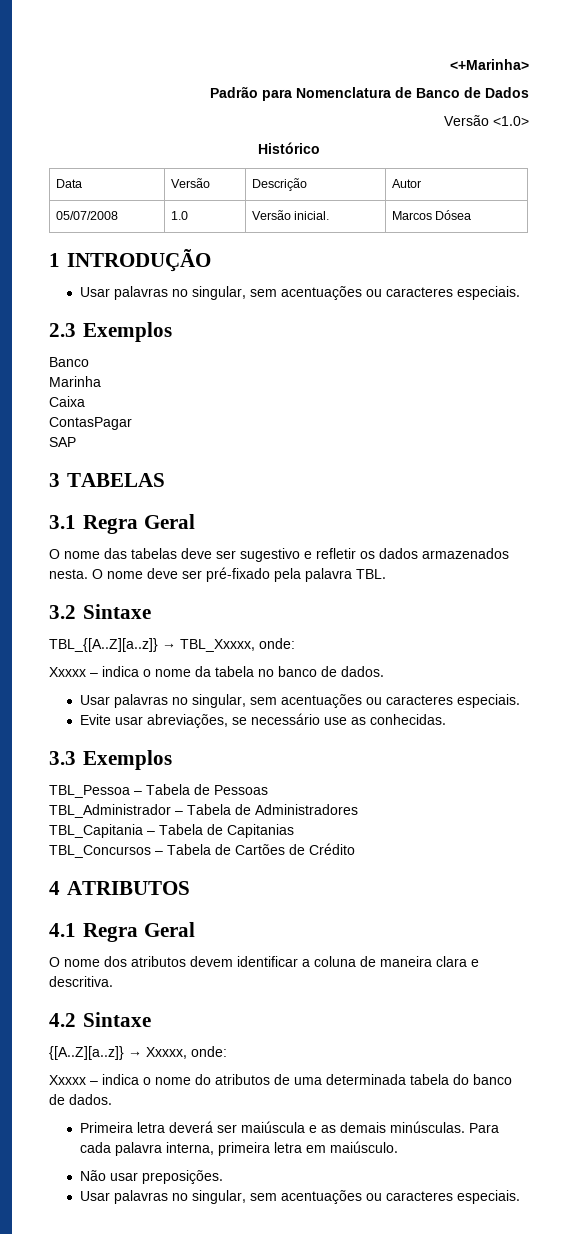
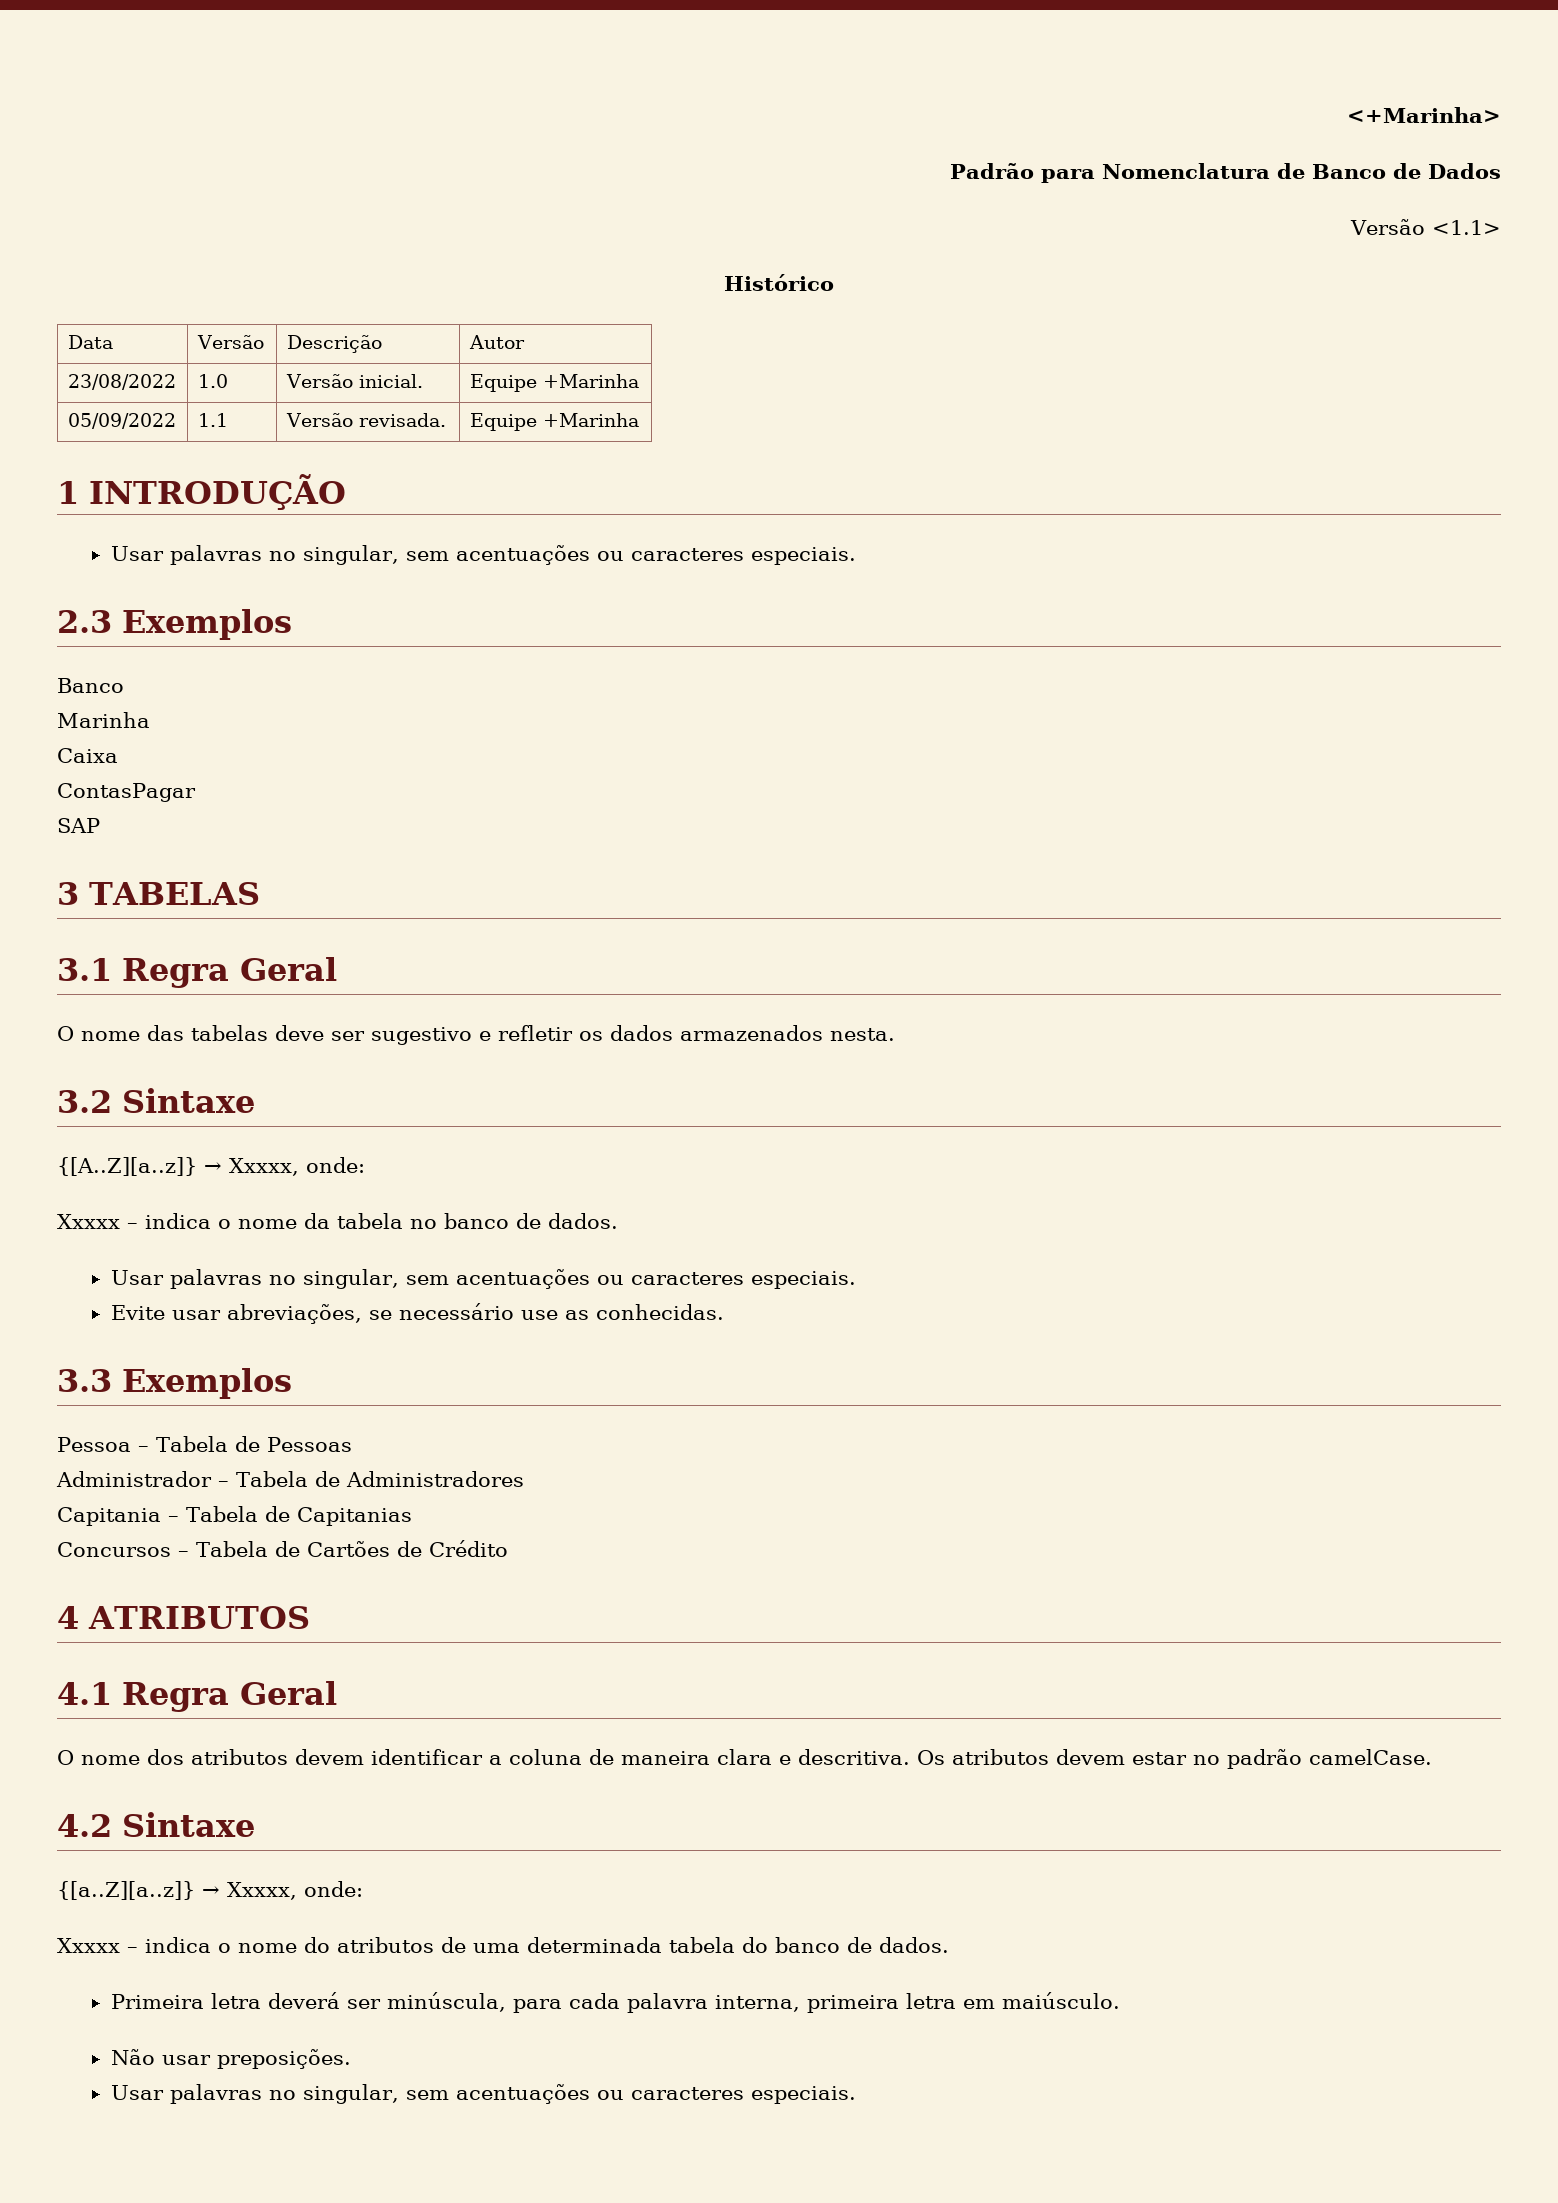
- Versão <1.0>
+ Versão <1.1>
- 05/07/2008 | 1.0 | Versão inicial. | Marcos Dósea
+ 23/08/2022 | 1.0 | Versão inicial. | Equipe +Marinha
+ 05/09/2022 | 1.1 | Versão revisada. | Equipe +Marinha
- O nome deve ser pré-fixado pela palavra TBL.
- TBL_{[A..Z][a..z]} → TBL_Xxxxx, onde:
+ {[A..Z][a..z]} → Xxxxx, onde:
- TBL_Pessoa – Tabela de Pessoas
+ Pessoa – Tabela de Pessoas
- TBL_Administrador – Tabela de Administradores
+ Administrador – Tabela de Administradores
- TBL_Capitania – Tabela de Capitanias
+ Capitania – Tabela de Capitanias
- TBL_Concursos – Tabela de Cartões de Crédito
+ Concursos – Tabela de Cartões de Crédito
+ Os atributos devem estar no padrão camelCase.
- {[A..Z][a..z]} → Xxxxx, onde:
+ {[a..Z][a..z]} → Xxxxx, onde:
- Primeira letra deverá ser maiúscula e as demais minúsculas. Para cada palavra interna, primeira letra em maiúsculo.
+ Primeira letra deverá ser minúscula, para cada palavra interna, primeira letra em maiúsculo.

